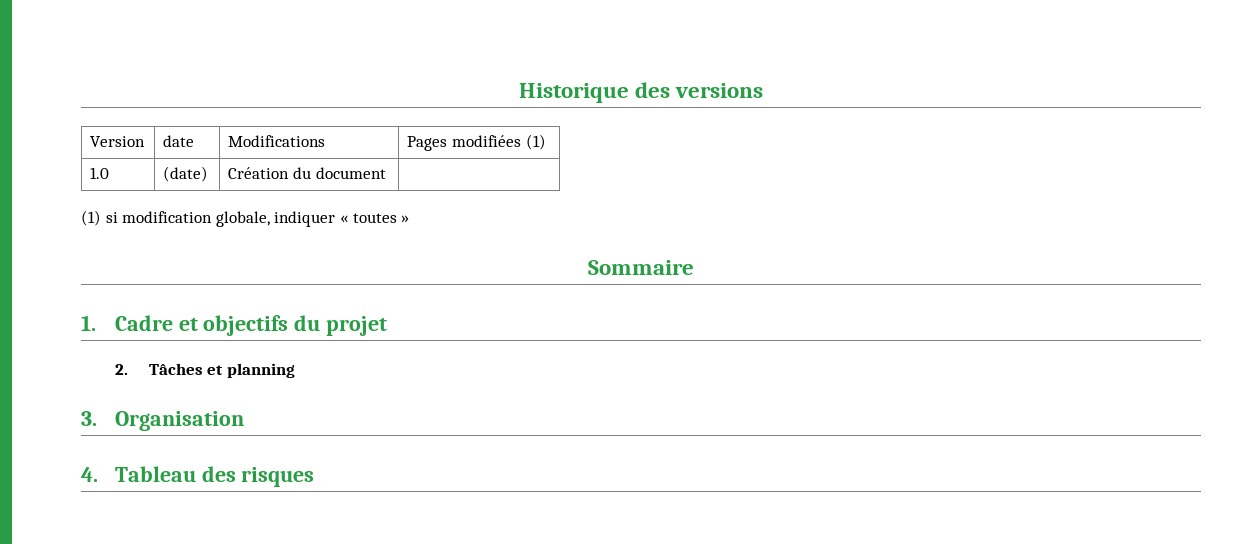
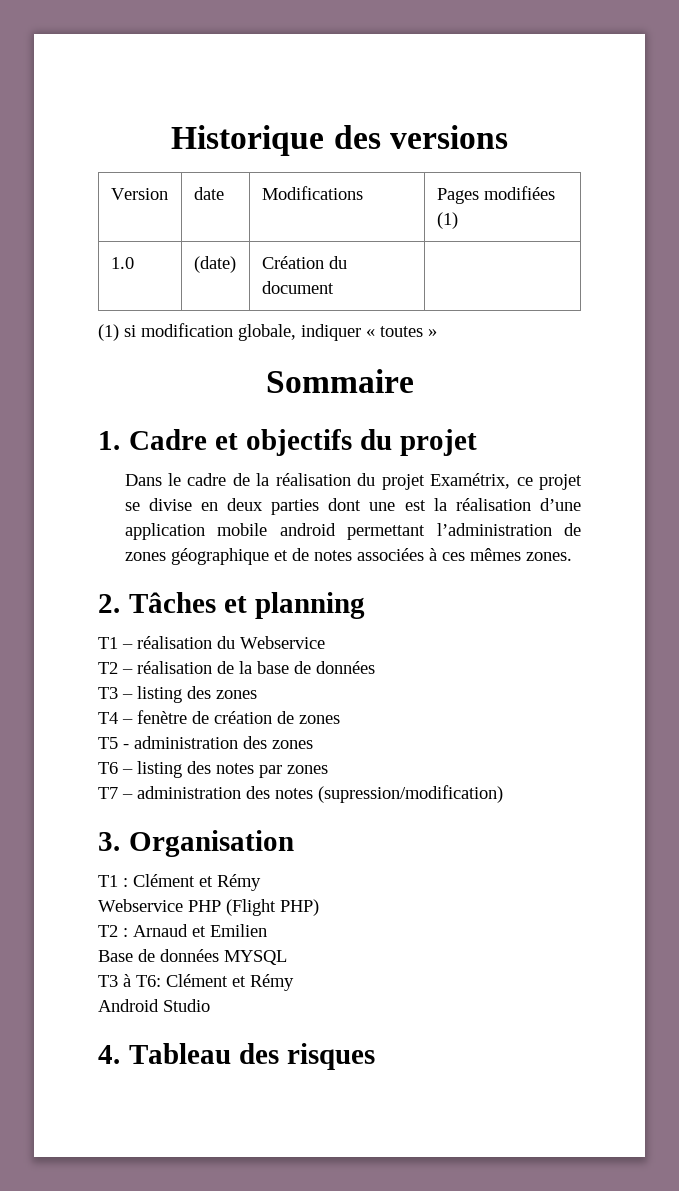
+ Dans le cadre de la réalisation du projet Examétrix, ce projet se divise en deux parties dont une est la réalisation d’une application mobile android permettant l’administration de zones géographique et de notes associées à ces mêmes zones.
  2. Tâches et planning
+ T1 – réalisation du Webservice
+ T2 – réalisation de la base de données
+ T3 – listing des zones
+ T4 – fenètre de création de zones
+ T5 - administration des zones
+ T6 – listing des notes par zones
+ T7 – administration des notes (supression/modification)
  3. Organisation
+ T1 : Clément et Rémy
+ Webservice PHP (Flight PHP)
+ T2 : Arnaud et Emilien
+ Base de données MYSQL
+ T3 à T6: Clément et Rémy
+ Android Studio

